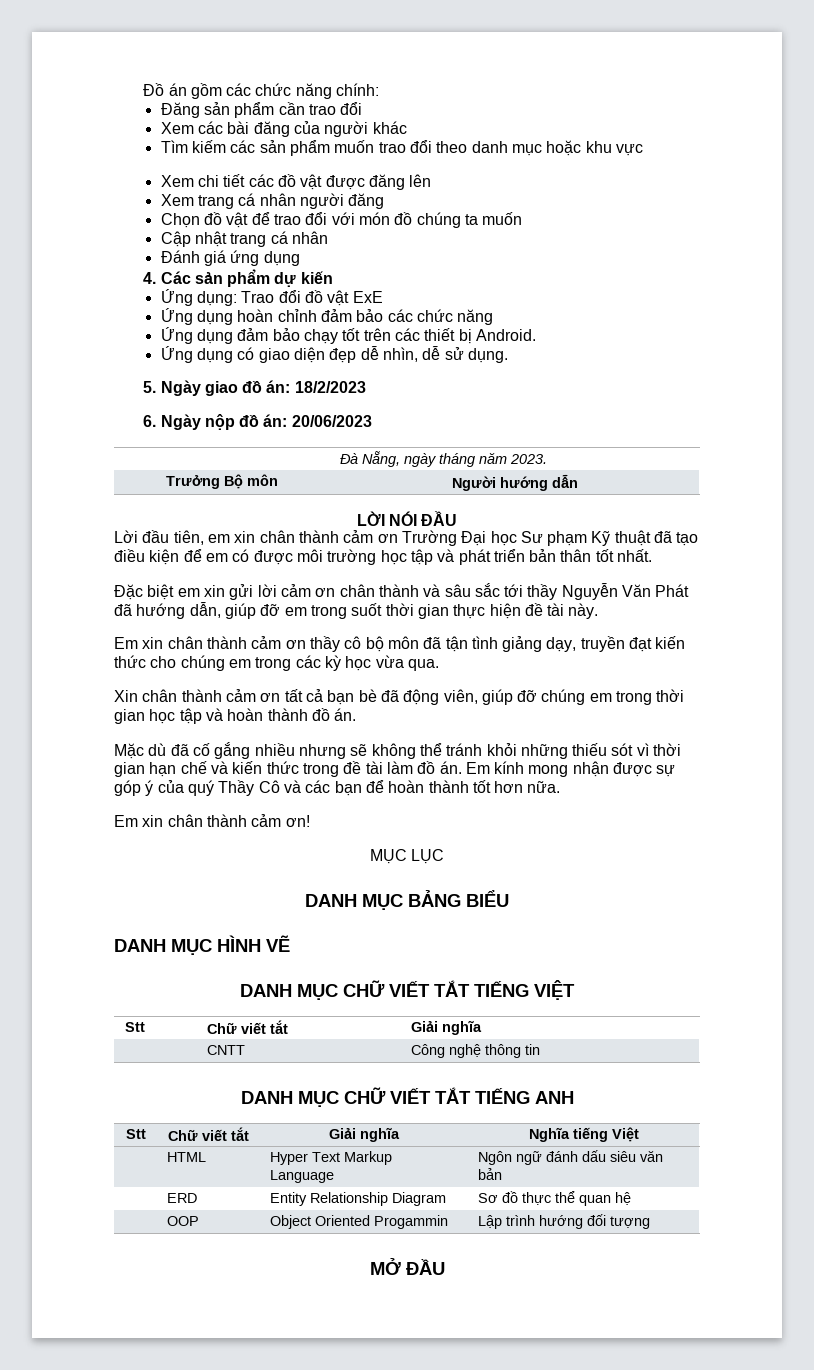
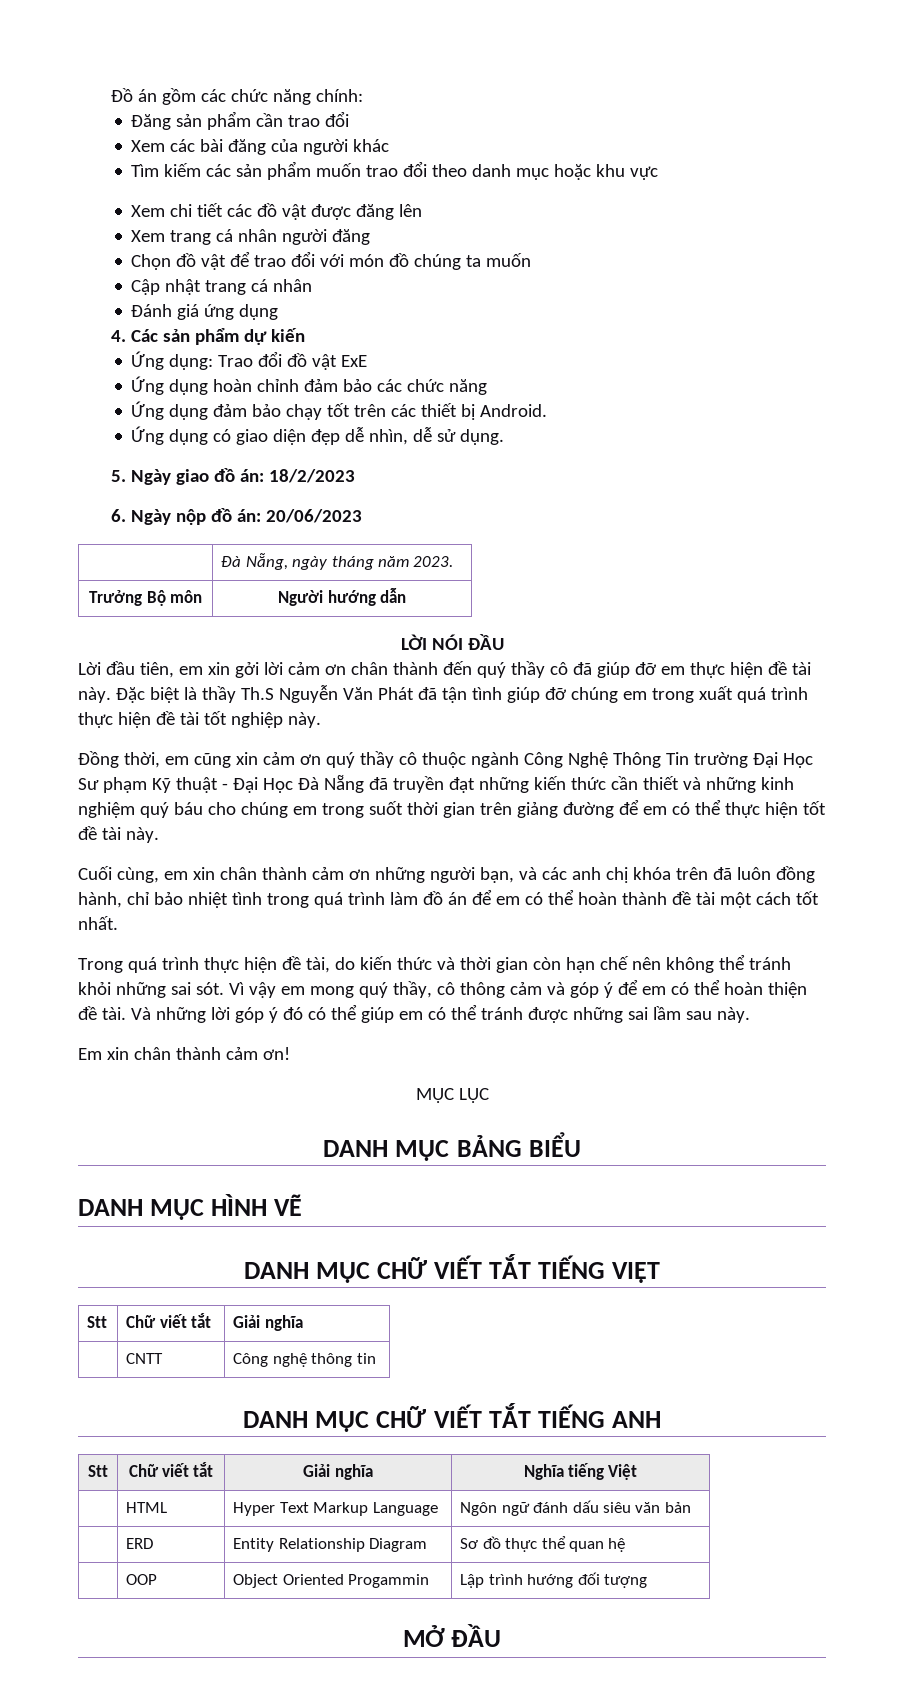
- Lời đầu tiên, em xin chân thành cảm ơn Trường Đại học Sư phạm Kỹ thuật đã tạo điều kiện để em có được môi trường học tập và phát triển bản thân tốt nhất.
- Đặc biệt em xin gửi lời cảm ơn chân thành và sâu sắc tới thầy Nguyễn Văn Phát đã hướng dẫn, giúp đỡ em trong suốt thời gian thực hiện đề tài này.
+ Lời đầu tiên, em xin gởi lời cảm ơn chân thành đến quý thầy cô đã giúp đỡ em thực hiện đề tài này. Đặc biệt là thầy Th.S Nguyễn Văn Phát đã tận tình giúp đỡ chúng em trong xuất quá trình thực hiện đề tài tốt nghiệp này.
+ Đồng thời, em cũng xin cảm ơn quý thầy cô thuộc ngành Công Nghệ Thông Tin trường Đại Học Sư phạm Kỹ thuật - Đại Học Đà Nẵng đã truyền đạt những kiến thức cần thiết và những kinh nghiệm quý báu cho chúng em trong suốt thời gian trên giảng đường để em có thể thực hiện tốt đề tài này.
- Em xin chân thành cảm ơn thầy cô bộ môn đã tận tình giảng dạy, truyền đạt kiến thức cho chúng em trong các kỳ học vừa qua.
- Xin chân thành cảm ơn tất cả bạn bè đã động viên, giúp đỡ chúng em trong thời gian học tập và hoàn thành đồ án.
- Mặc dù đã cố gắng nhiều nhưng sẽ không thể tránh khỏi những thiếu sót vì thời gian hạn chế và kiến thức trong đề tài làm đồ án. Em kính mong nhận được sự góp ý của quý Thầy Cô và các bạn để hoàn thành tốt hơn nữa.
+ Cuối cùng, em xin chân thành cảm ơn những người bạn, và các anh chị khóa trên đã luôn đồng hành, chỉ bảo nhiệt tình trong quá trình làm đồ án để em có thể hoàn thành đề tài một cách tốt nhất.
+ Trong quá trình thực hiện đề tài, do kiến thức và thời gian còn hạn chế nên không thể tránh khỏi những sai sót. Vì vậy em mong quý thầy, cô thông cảm và góp ý để em có thể hoàn thiện đề tài. Và những lời góp ý đó có thể giúp em có thể tránh được những sai lầm sau này.

